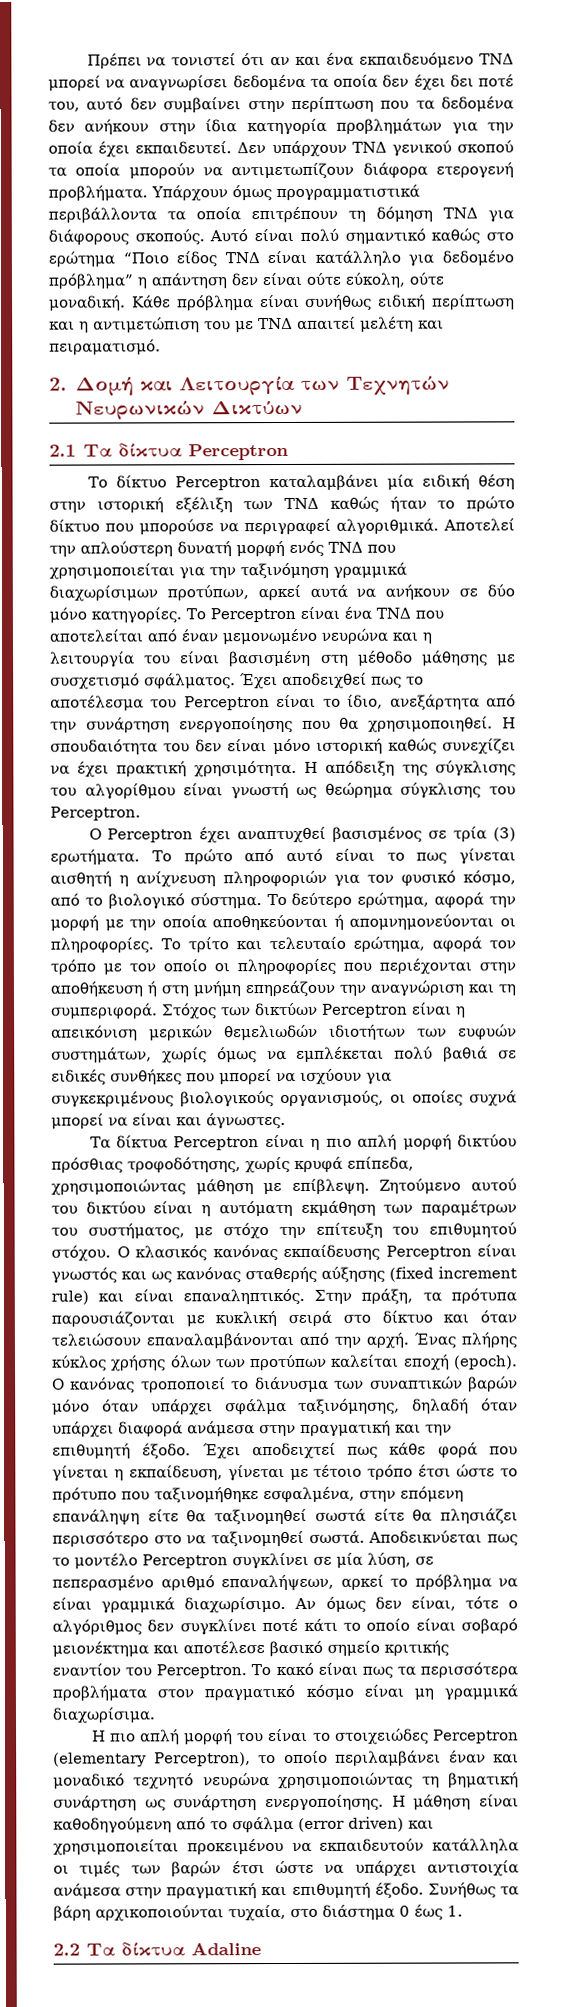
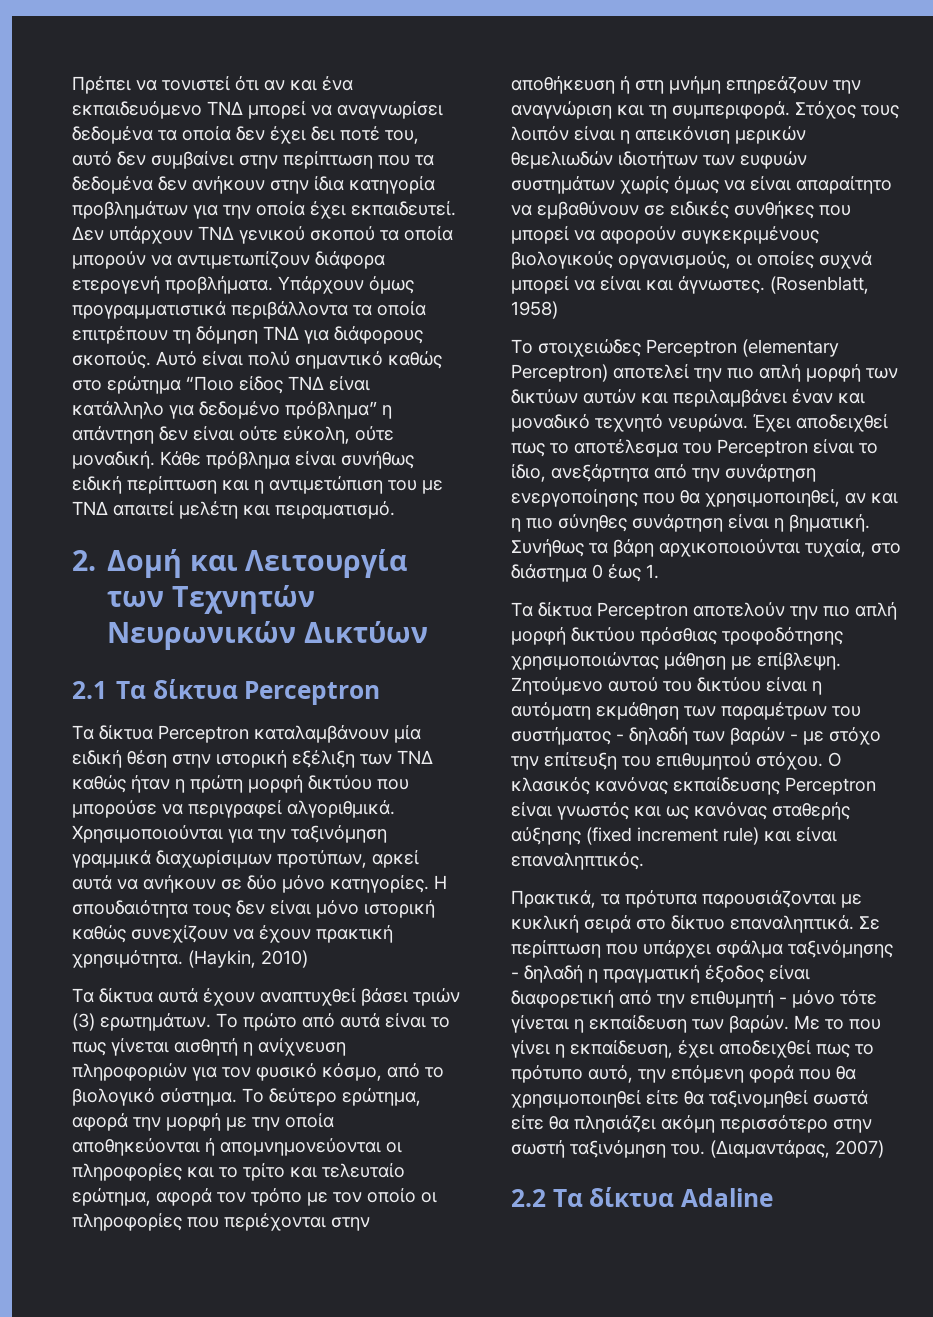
- Το δίκτυο Perceptron καταλαμβάνει μία ειδική θέση στην ιστορική εξέλιξη των ΤΝΔ καθώς ήταν το πρώτο δίκτυο που μπορούσε να περιγραφεί αλγοριθμικά.
+ Τα δίκτυα Perceptron καταλαμβάνουν μία ειδική θέση στην ιστορική εξέλιξη των ΤΝΔ καθώς ήταν η πρώτη μορφή δικτύου που μπορούσε να περιγραφεί αλγοριθμικά.
- Αποτελεί την απλούστερη δυνατή μορφή ενός ΤΝΔ που χρησιμοποιείται για την ταξινόμηση γραμμικά διαχωρίσιμων προτύπων, αρκεί αυτά να ανήκουν σε δύο μόνο κατηγορίες.
+ Χρησιμοποιούνται για την ταξινόμηση γραμμικά διαχωρίσιμων προτύπων, αρκεί αυτά να ανήκουν σε δύο μόνο κατηγορίες.
- Το Perceptron είναι ένα ΤΝΔ που αποτελείται από έναν μεμονωμένο νευρώνα και η λειτουργία του είναι βασισμένη στη μέθοδο μάθησης με συσχετισμό σφάλματος. Έχει αποδειχθεί πως το αποτέλεσμα του Perceptron είναι το ίδιο, ανεξάρτητα από την συνάρτηση ενεργοποίησης που θα χρησιμοποιηθεί.
- Η σπουδαιότητα του δεν είναι μόνο ιστορική καθώς συνεχίζει να έχει πρακτική χρησιμότητα. Η απόδειξη της σύγκλισης του αλγορίθμου είναι γνωστή ως θεώρημα σύγκλισης του Perceptron.
- Ο Perceptron έχει αναπτυχθεί βασισμένος σε τρία (3) ερωτήματα.
+ Η σπουδαιότητα τους δεν είναι μόνο ιστορική καθώς συνεχίζουν να έχουν πρακτική χρησιμότητα. (Haykin, 2010)
+ Τα δίκτυα αυτά έχουν αναπτυχθεί βάσει τριών (3) ερωτημάτων.
- Το πρώτο από αυτό είναι το πως γίνεται αισθητή η ανίχνευση πληροφοριών για τον φυσικό κόσμο, από το βιολογικό σύστημα.
+ Το πρώτο από αυτά είναι το πως γίνεται αισθητή η ανίχνευση πληροφοριών για τον φυσικό κόσμο, από το βιολογικό σύστημα.
- Το δεύτερο ερώτημα, αφορά την μορφή με την οποία αποθηκεύονται ή απομνημονεύονται οι πληροφορίες. Το τρίτο και τελευταίο ερώτημα, αφορά τον τρόπο με τον οποίο οι πληροφορίες που περιέχονται στην αποθήκευση ή στη μνήμη επηρεάζουν την αναγνώριση και τη συμπεριφορά.
+ Το δεύτερο ερώτημα, αφορά την μορφή με την οποία αποθηκεύονται ή απομνημονεύονται οι πληροφορίες και το τρίτο και τελευταίο ερώτημα, αφορά τον τρόπο με τον οποίο οι πληροφορίες που περιέχονται στην αποθήκευση ή στη μνήμη επηρεάζουν την αναγνώριση και τη συμπεριφορά.
- Στόχος των δικτύων Perceptron είναι η απεικόνιση μερικών θεμελιωδών ιδιοτήτων των ευφυών συστημάτων, χωρίς όμως να εμπλέκεται πολύ βαθιά σε ειδικές συνθήκες που μπορεί να ισχύουν για συγκεκριμένους βιολογικούς οργανισμούς, οι οποίες συχνά μπορεί να είναι και άγνωστες.
- Τα δίκτυα Perceptron είναι η πιο απλή μορφή δικτύου πρόσθιας τροφοδότησης, χωρίς κρυφά επίπεδα, χρησιμοποιώντας μάθηση με επίβλεψη.
+ Στόχος τους λοιπόν είναι η απεικόνιση μερικών θεμελιωδών ιδιοτήτων των ευφυών συστημάτων χωρίς όμως να είναι απαραίτητο να εμβαθύνουν σε ειδικές συνθήκες που μπορεί να αφορούν συγκεκριμένους βιολογικούς οργανισμούς, οι οποίες συχνά μπορεί να είναι και άγνωστες. (Rosenblatt, 1958)
+ Το στοιχειώδες Perceptron (elementary Perceptron) αποτελεί την πιο απλή μορφή των δικτύων αυτών και περιλαμβάνει έναν και μοναδικό τεχνητό νευρώνα. Έχει αποδειχθεί πως το αποτέλεσμα του Perceptron είναι το ίδιο, ανεξάρτητα από την συνάρτηση ενεργοποίησης που θα χρησιμοποιηθεί, αν και η πιο σύνηθες συνάρτηση είναι η βηματική. Συνήθως τα βάρη αρχικοποιούνται τυχαία, στο διάστημα 0 έως 1.
+ Τα δίκτυα Perceptron αποτελούν την πιο απλή μορφή δικτύου πρόσθιας τροφοδότησης χρησιμοποιώντας μάθηση με επίβλεψη.
- Ζητούμενο αυτού του δικτύου είναι η αυτόματη εκμάθηση των παραμέτρων του συστήματος, με στόχο την επίτευξη του επιθυμητού στόχου.
+ Ζητούμενο αυτού του δικτύου είναι η αυτόματη εκμάθηση των παραμέτρων του συστήματος - δηλαδή των βαρών - με στόχο την επίτευξη του επιθυμητού στόχου.
- Ο κλασικός κανόνας εκπαίδευσης Perceptron είναι γνωστός και ως κανόνας σταθερής αύξησης (fixed increment rule) και είναι επαναληπτικός. Στην πράξη, τα πρότυπα παρουσιάζονται με κυκλική σειρά στο δίκτυο και όταν τελειώσουν επαναλαμβάνονται από την αρχή. Ένας πλήρης κύκλος χρήσης όλων των προτύπων καλείται εποχή (epoch). Ο κανόνας τροποποιεί το διάνυσμα των συναπτικών βαρών μόνο όταν υπάρχει σφάλμα ταξινόμησης, δηλαδή όταν υπάρχει διαφορά ανάμεσα στην πραγματική και την επιθυμητή έξοδο. Έχει αποδειχτεί πως κάθε φορά που γίνεται η εκπαίδευση, γίνεται με τέτοιο τρόπο έτσι ώστε το πρότυπο που ταξινομήθηκε εσφαλμένα, στην επόμενη επανάληψη είτε θα ταξινομηθεί σωστά είτε θα πλησιάζει περισσότερο στο να ταξινομηθεί σωστά. Αποδεικνύεται πως το μοντέλο Perceptron συγκλίνει σε μία λύση, σε πεπερασμένο αριθμό επαναλήψεων, αρκεί το πρόβλημα να είναι γραμμικά διαχωρίσιμο. Αν όμως δεν είναι, τότε ο αλγόριθμος δεν συγκλίνει ποτέ κάτι το οποίο είναι σοβαρό μειονέκτημα και αποτέλεσε βασικό σημείο κριτικής εναντίον του Perceptron. Το κακό είναι πως τα περισσότερα προβλήματα στον πραγματικό κόσμο είναι μη γραμμικά διαχωρίσιμα.
- Η πιο απλή μορφή του είναι το στοιχειώδες Perceptron (elementary Perceptron), το οποίο περιλαμβάνει έναν και μοναδικό τεχνητό νευρώνα χρησιμοποιώντας τη βηματική συνάρτηση ως συνάρτηση ενεργοποίησης. Η μάθηση είναι καθοδηγούμενη από το σφάλμα (error driven) και χρησιμοποιείται προκειμένου να εκπαιδευτούν κατάλληλα οι τιμές των βαρών έτσι ώστε να υπάρχει αντιστοιχία ανάμεσα στην πραγματική και επιθυμητή έξοδο. Συνήθως τα βάρη αρχικοποιούνται τυχαία, στο διάστημα 0 έως 1.
+ Ο κλασικός κανόνας εκπαίδευσης Perceptron είναι γνωστός και ως κανόνας σταθερής αύξησης (fixed increment rule) και είναι επαναληπτικός.
+ Πρακτικά, τα πρότυπα παρουσιάζονται με κυκλική σειρά στο δίκτυο επαναληπτικά. Σε περίπτωση που υπάρχει σφάλμα ταξινόμησης - δηλαδή η πραγματική έξοδος είναι διαφορετική από την επιθυμητή - μόνο τότε γίνεται η εκπαίδευση των βαρών. Με το που γίνει η εκπαίδευση, έχει αποδειχθεί πως το πρότυπο αυτό, την επόμενη φορά που θα χρησιμοποιηθεί είτε θα ταξινομηθεί σωστά είτε θα πλησιάζει ακόμη περισσότερο στην σωστή ταξινόμηση του. (Διαμαντάρας, 2007)

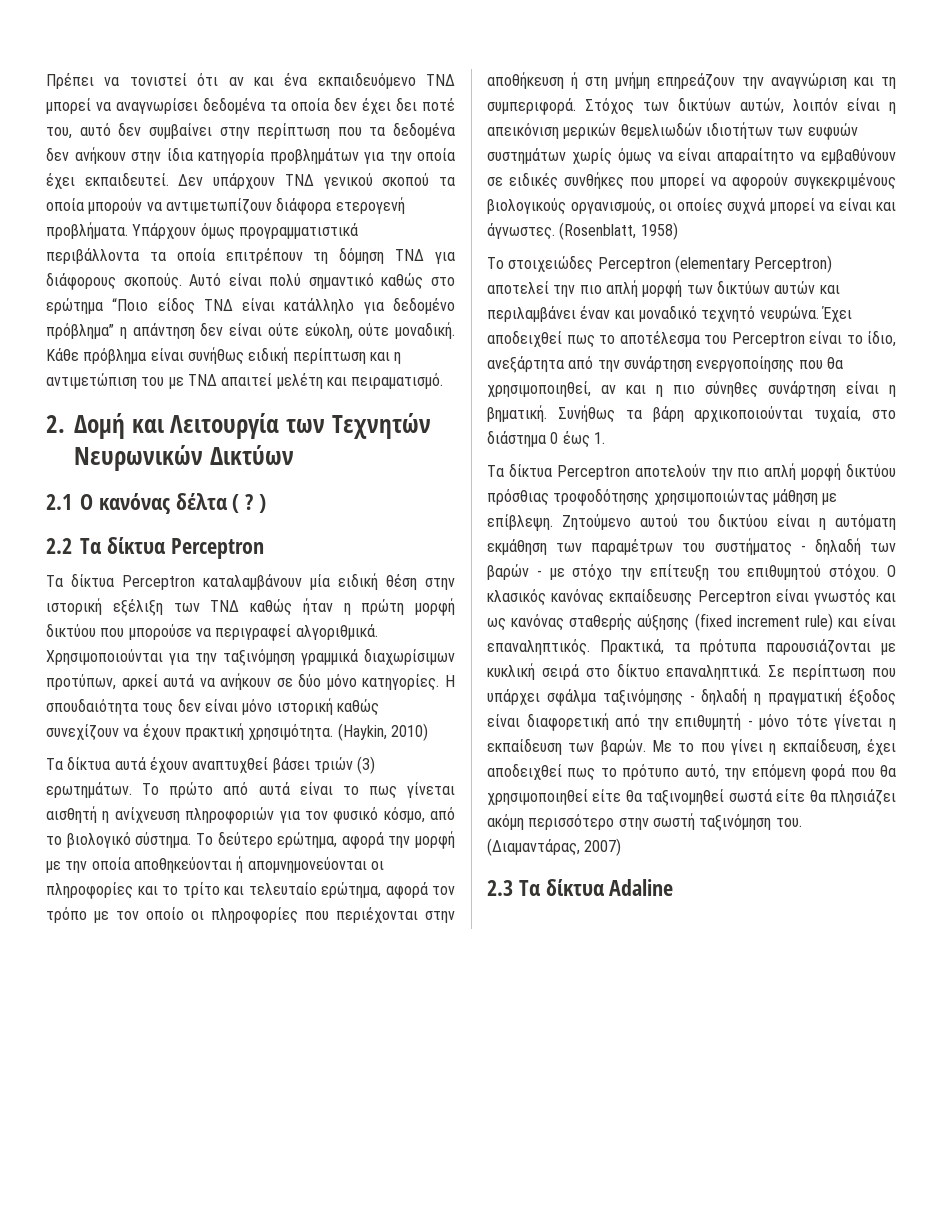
- 2.1 Τα δίκτυα Perceptron
+ 2.1 Ο κανόνας δέλτα ( ? )
+ 2.2 Τα δίκτυα Perceptron
- Στόχος τους λοιπόν είναι η απεικόνιση μερικών θεμελιωδών ιδιοτήτων των ευφυών συστημάτων χωρίς όμως να είναι απαραίτητο να εμβαθύνουν σε ειδικές συνθήκες που μπορεί να αφορούν συγκεκριμένους βιολογικούς οργανισμούς, οι οποίες συχνά μπορεί να είναι και άγνωστες.
+ Στόχος των δικτύων αυτών, λοιπόν είναι η απεικόνιση μερικών θεμελιωδών ιδιοτήτων των ευφυών συστημάτων χωρίς όμως να είναι απαραίτητο να εμβαθύνουν σε ειδικές συνθήκες που μπορεί να αφορούν συγκεκριμένους βιολογικούς οργανισμούς, οι οποίες συχνά μπορεί να είναι και άγνωστες.
- Ο κλασικός κανόνας εκπαίδευσης Perceptron είναι γνωστός και ως κανόνας σταθερής αύξησης (fixed increment rule) και είναι επαναληπτικός.
- Πρακτικά, τα πρότυπα παρουσιάζονται με κυκλική σειρά στο δίκτυο επαναληπτικά.
+ Ο κλασικός κανόνας εκπαίδευσης Perceptron είναι γνωστός και ως κανόνας σταθερής αύξησης (fixed increment rule) και είναι επαναληπτικός. Πρακτικά, τα πρότυπα παρουσιάζονται με κυκλική σειρά στο δίκτυο επαναληπτικά.
- 2.2 Τα δίκτυα Adaline
+ 2.3 Τα δίκτυα Adaline

